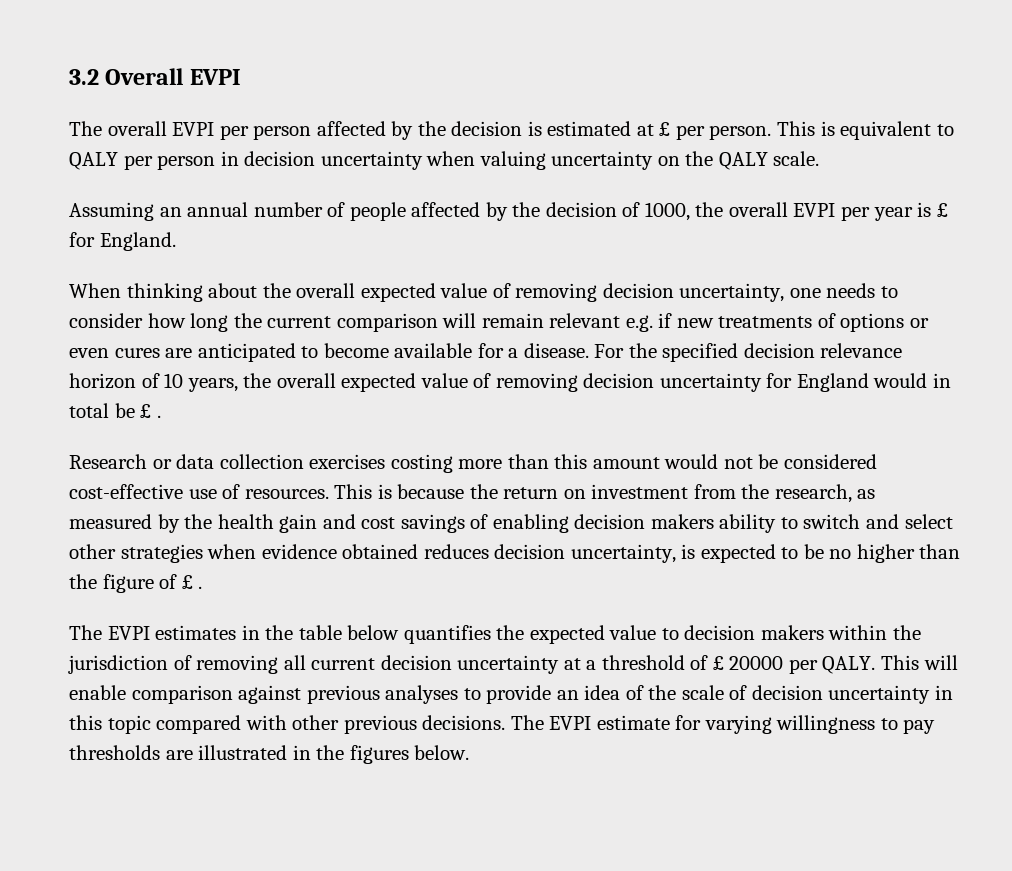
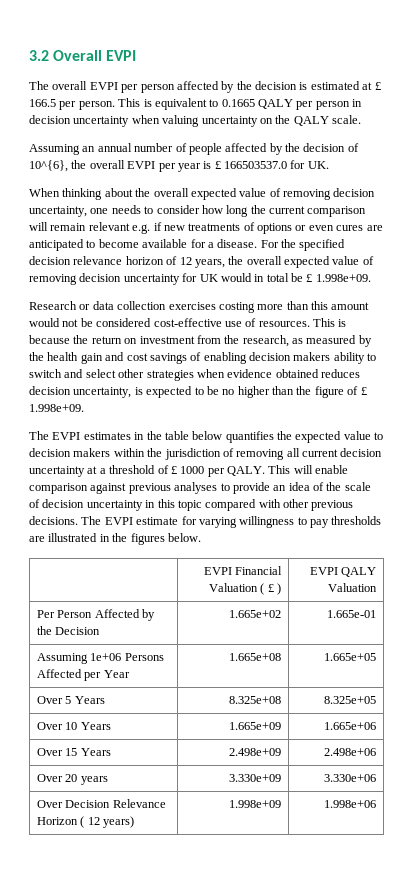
- The overall EVPI per person affected by the decision is estimated at £ per person.
+ The overall EVPI per person affected by the decision is estimated at £ 166.5 per person.
- This is equivalent to QALY per person in decision uncertainty when valuing uncertainty on the QALY scale.
+ This is equivalent to 0.1665 QALY per person in decision uncertainty when valuing uncertainty on the QALY scale.
- Assuming an annual number of people affected by the decision of 1000, the overall EVPI per year is £ for England.
+ Assuming an annual number of people affected by the decision of 10^{6}, the overall EVPI per year is £ 166503537.0 for UK.
- For the specified decision relevance horizon of 10 years, the overall expected value of removing decision uncertainty for England would in total be £ .
+ For the specified decision relevance horizon of 12 years, the overall expected value of removing decision uncertainty for UK would in total be £ 1.998e+09.
- This is because the return on investment from the research, as measured by the health gain and cost savings of enabling decision makers ability to switch and select other strategies when evidence obtained reduces decision uncertainty, is expected to be no higher than the figure of £ .
+ This is because the return on investment from the research, as measured by the health gain and cost savings of enabling decision makers ability to switch and select other strategies when evidence obtained reduces decision uncertainty, is expected to be no higher than the figure of £ 1.998e+09.
- The EVPI estimates in the table below quantifies the expected value to decision makers within the jurisdiction of removing all current decision uncertainty at a threshold of £ 20000 per QALY.
+ The EVPI estimates in the table below quantifies the expected value to decision makers within the jurisdiction of removing all current decision uncertainty at a threshold of £ 1000 per QALY.
+ | EVPI Financial Valuation ( £ ) | EVPI QALY Valuation
+ Per Person Affected by the Decision | 1.665e+02 | 1.665e-01
+ Assuming 1e+06 Persons Affected per Year | 1.665e+08 | 1.665e+05
+ Over 5 Years | 8.325e+08 | 8.325e+05
+ Over 10 Years | 1.665e+09 | 1.665e+06
+ Over 15 Years | 2.498e+09 | 2.498e+06
+ Over 20 years | 3.330e+09 | 3.330e+06
+ Over Decision Relevance Horizon ( 12 years) | 1.998e+09 | 1.998e+06

